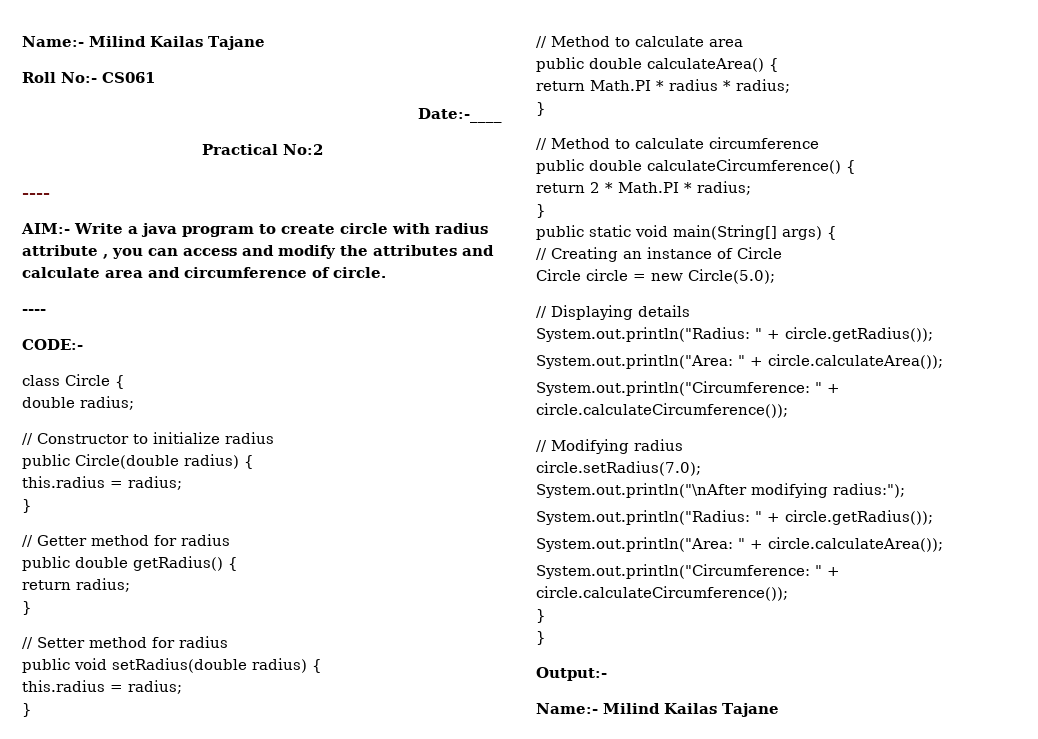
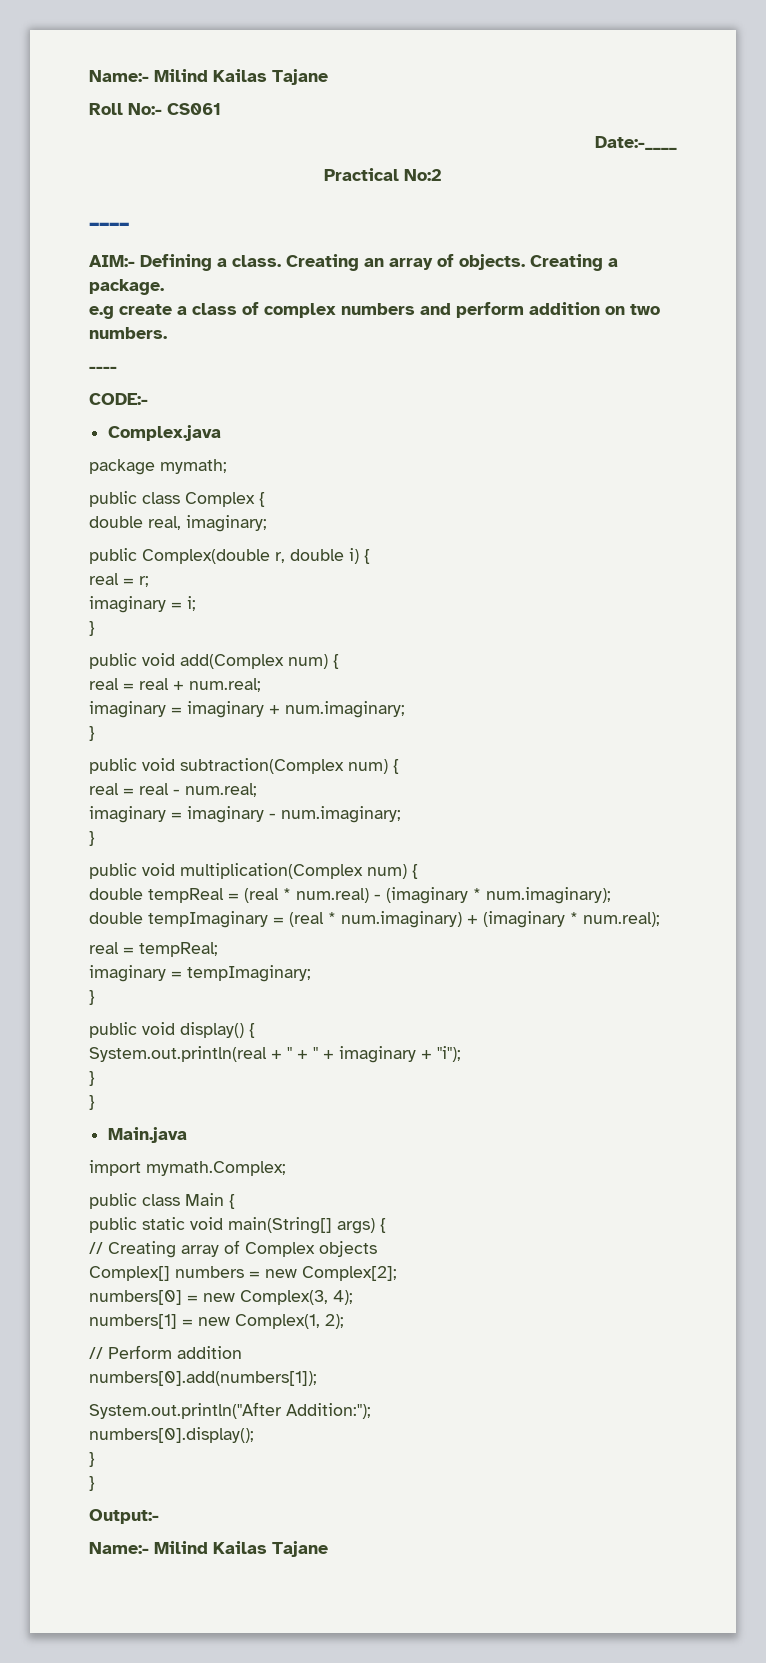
- AIM:- Write a java program to create circle with radius attribute , you can access and modify the attributes and calculate area and circumference of circle.
+ AIM:- Defining a class. Creating an array of objects. Creating a package.
+ e.g create a class of complex numbers and perform addition on two numbers.
  ----
  CODE:-
- class Circle {
- double radius;
- // Constructor to initialize radius
- public Circle(double radius) {
- this.radius = radius;
+ Complex.java
+ package mymath;
+ public class Complex {
+ double real, imaginary;
+ public Complex(double r, double i) {
+ real = r;
+ imaginary = i;
  }
- // Getter method for radius
- public double getRadius() {
- return radius;
+ public void add(Complex num) {
+ real = real + num.real;
+ imaginary = imaginary + num.imaginary;
  }
- // Setter method for radius
- public void setRadius(double radius) {
- this.radius = radius;
+ public void subtraction(Complex num) {
+ real = real - num.real;
+ imaginary = imaginary - num.imaginary;
  }
- // Method to calculate area
- public double calculateArea() {
- return Math.PI * radius * radius;
+ public void multiplication(Complex num) {
+ double tempReal = (real * num.real) - (imaginary * num.imaginary);
+ double tempImaginary = (real * num.imaginary) + (imaginary * num.real);
+ real = tempReal;
+ imaginary = tempImaginary;
  }
- // Method to calculate circumference
- public double calculateCircumference() {
- return 2 * Math.PI * radius;
+ public void display() {
+ System.out.println(real + " + " + imaginary + "i");
  }
+ }
+ Main.java
+ import mymath.Complex;
+ public class Main {
- // Creating an instance of Circle
- Circle circle = new Circle(5.0);
- // Displaying details
- System.out.println("Radius: " + circle.getRadius());
- System.out.println("Area: " + circle.calculateArea());
- System.out.println("Circumference: " + circle.calculateCircumference());
- // Modifying radius
- circle.setRadius(7.0);
- System.out.println("\nAfter modifying radius:");
- System.out.println("Radius: " + circle.getRadius());
- System.out.println("Area: " + circle.calculateArea());
- System.out.println("Circumference: " + circle.calculateCircumference());
+ // Creating array of Complex objects
+ Complex[] numbers = new Complex[2];
+ numbers[0] = new Complex(3, 4);
+ numbers[1] = new Complex(1, 2);
+ // Perform addition
+ numbers[0].add(numbers[1]);
+ System.out.println("After Addition:");
+ numbers[0].display();

